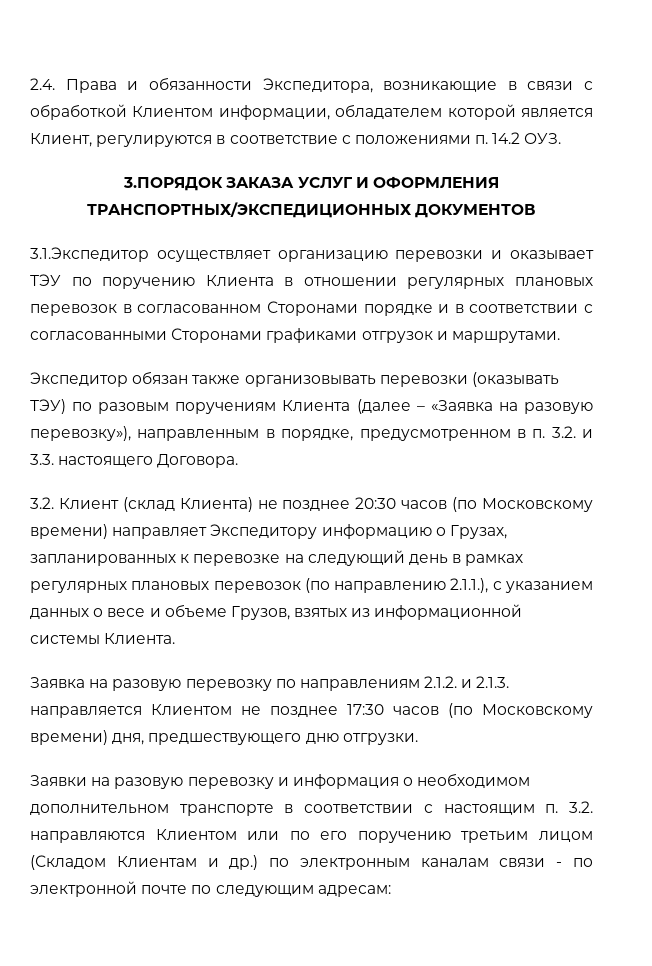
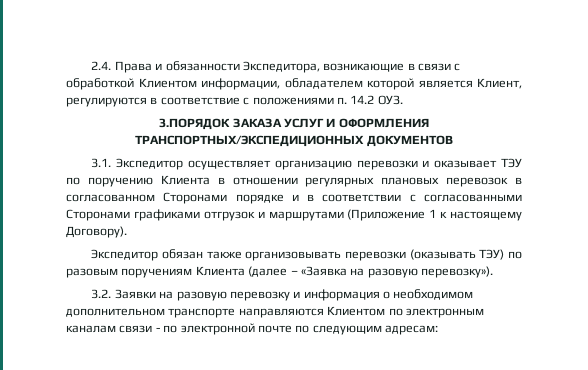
- 3.1.Экспедитор осуществляет организацию перевозки и оказывает ТЭУ по поручению Клиента в отношении регулярных плановых перевозок в согласованном Сторонами порядке и в соответствии с согласованными Сторонами графиками отгрузок и маршрутами.
+ 3.1. Экспедитор осуществляет организацию перевозки и оказывает ТЭУ по поручению Клиента в отношении регулярных плановых перевозок в согласованном Сторонами порядке и в соответствии с согласованными Сторонами графиками отгрузок и маршрутами (Приложение 1 к настоящему Договору).
- Экспедитор обязан также организовывать перевозки (оказывать ТЭУ) по разовым поручениям Клиента (далее – «Заявка на разовую перевозку»), направленным в порядке, предусмотренном в п. 3.2. и 3.3. настоящего Договора.
- 3.2. Клиент (склад Клиента) не позднее 20:30 часов (по Московскому времени) направляет Экспедитору информацию о Грузах, запланированных к перевозке на следующий день в рамках регулярных плановых перевозок (по направлению 2.1.1.), с указанием данных о весе и объеме Грузов, взятых из информационной системы Клиента.
- Заявка на разовую перевозку по направлениям 2.1.2. и 2.1.3. направляется Клиентом не позднее 17:30 часов (по Московскому времени) дня, предшествующего дню отгрузки.
- Заявки на разовую перевозку и информация о необходимом дополнительном транспорте в соответствии с настоящим п. 3.2. направляются Клиентом или по его поручению третьим лицом (Складом Клиентам и др.) по электронным каналам связи - по электронной почте по следующим адресам:
+ Экспедитор обязан также организовывать перевозки (оказывать ТЭУ) по разовым поручениям Клиента (далее – «Заявка на разовую перевозку»).
+ 3.2. Заявки на разовую перевозку и информация о необходимом дополнительном транспорте направляются Клиентом по электронным каналам связи - по электронной почте по следующим адресам:

